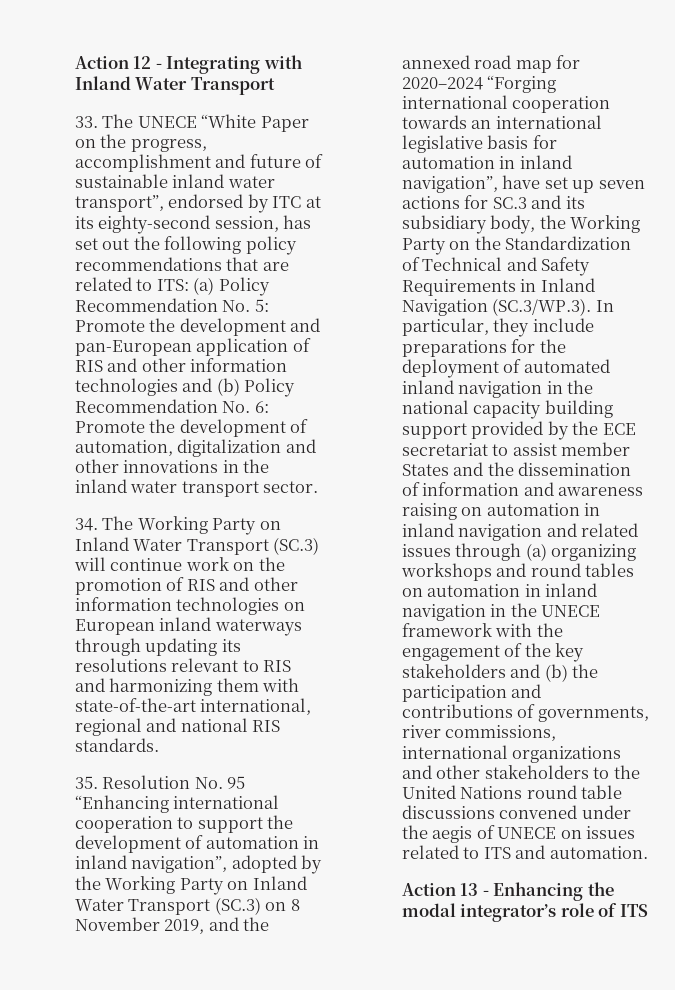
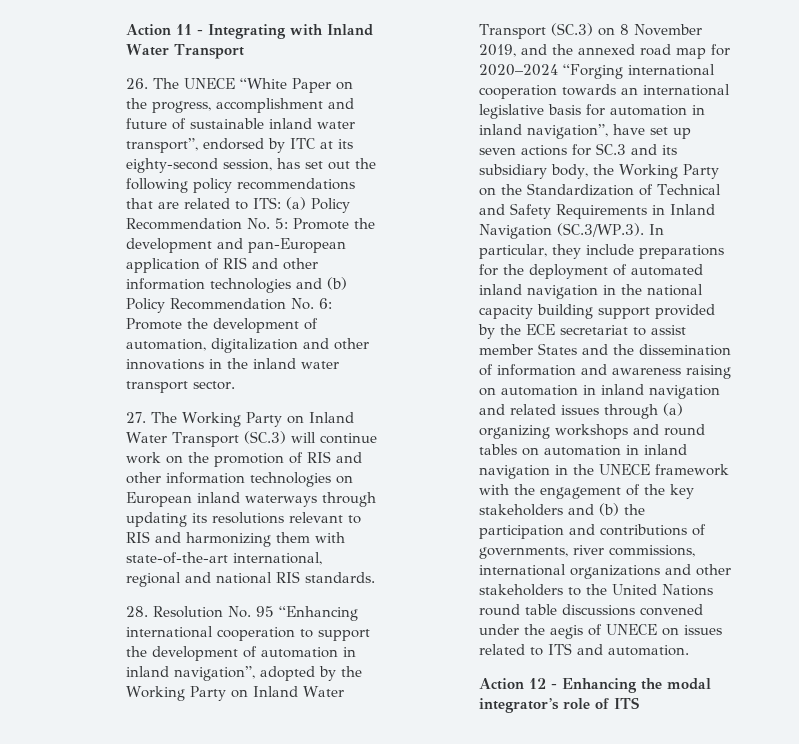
- Action 12 - Integrating with Inland Water Transport
+ Action 11 - Integrating with Inland Water Transport
- 33. The UNECE “White Paper on the progress, accomplishment and future of sustainable inland water transport”, endorsed by ITC at its eighty-second session, has set out the following policy recommendations that are related to ITS:
+ 26. The UNECE “White Paper on the progress, accomplishment and future of sustainable inland water transport”, endorsed by ITC at its eighty-second session, has set out the following policy recommendations that are related to ITS:
- 34. The Working Party on Inland Water Transport (SC.3) will continue work on the promotion of RIS and other information technologies on European inland waterways through updating its resolutions relevant to RIS and harmonizing them with state-of-the-art international, regional and national RIS standards.
+ 27. The Working Party on Inland Water Transport (SC.3) will continue work on the promotion of RIS and other information technologies on European inland waterways through updating its resolutions relevant to RIS and harmonizing them with state-of-the-art international, regional and national RIS standards.
- 35. Resolution No. 95 “Enhancing international cooperation to support the development of automation in inland navigation”, adopted by the Working Party on Inland Water Transport (SC.3) on 8 November 2019, and the annexed road map for 2020–2024 “Forging international cooperation towards an international legislative basis for automation in inland navigation”, have set up seven actions for SC.3 and its subsidiary body, the Working Party on the Standardization of Technical and Safety Requirements in Inland Navigation (SC.3/WP.3). In particular, they include preparations for the deployment of automated inland navigation in the national capacity building support provided by the ECE secretariat to assist member States and the dissemination of information and awareness raising on automation in inland navigation and related issues through (a) organizing workshops and round tables on automation in inland navigation in the UNECE framework with the engagement of the key stakeholders and (b) the participation and contributions of governments, river commissions, international organizations and other stakeholders to the United Nations round table discussions convened under the aegis of UNECE on issues related to ITS and automation.
+ 28. Resolution No. 95 “Enhancing international cooperation to support the development of automation in inland navigation”, adopted by the Working Party on Inland Water Transport (SC.3) on 8 November 2019, and the annexed road map for 2020–2024 “Forging international cooperation towards an international legislative basis for automation in inland navigation”, have set up seven actions for SC.3 and its subsidiary body, the Working Party on the Standardization of Technical and Safety Requirements in Inland Navigation (SC.3/WP.3). In particular, they include preparations for the deployment of automated inland navigation in the national capacity building support provided by the ECE secretariat to assist member States and the dissemination of information and awareness raising on automation in inland navigation and related issues through (a) organizing workshops and round tables on automation in inland navigation in the UNECE framework with the engagement of the key stakeholders and (b) the participation and contributions of governments, river commissions, international organizations and other stakeholders to the United Nations round table discussions convened under the aegis of UNECE on issues related to ITS and automation.
- Action 13 - Enhancing the modal integrator’s role of ITS
+ Action 12 - Enhancing the modal integrator’s role of ITS

